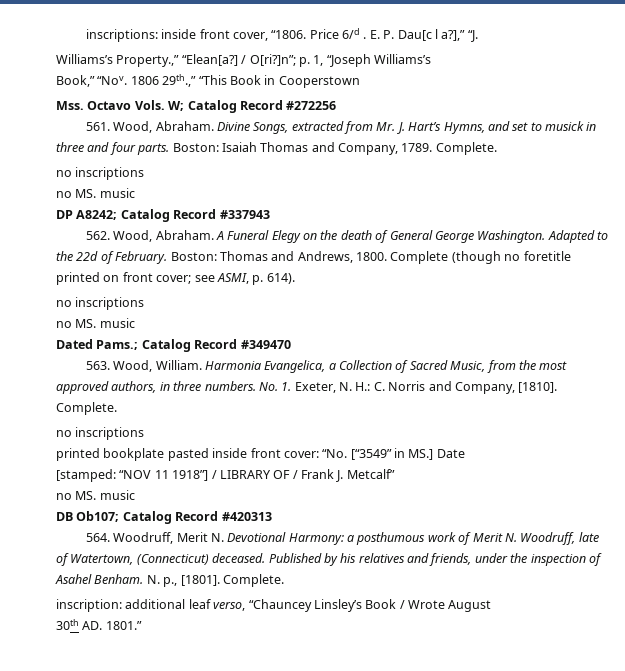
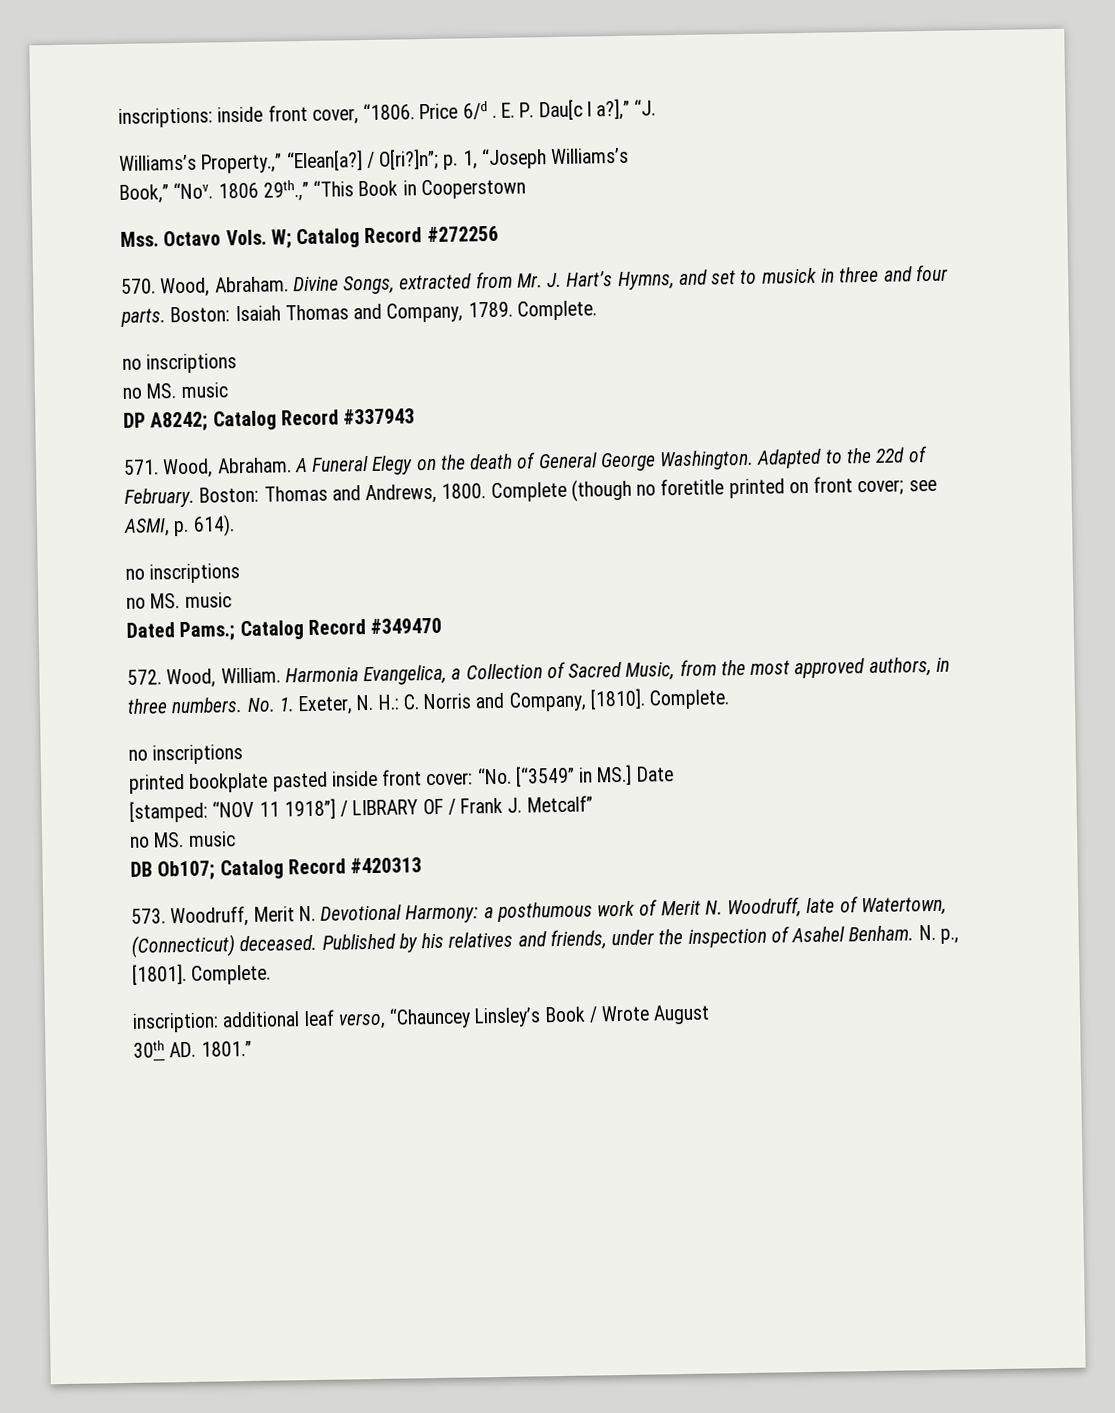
- 561. Wood, Abraham.
+ 570. Wood, Abraham.
- 562. Wood, Abraham.
+ 571. Wood, Abraham.
- 563. Wood, William.
+ 572. Wood, William.
- 564. Woodruff, Merit N. Devotional Harmony: a posthumous work of Merit N. Woodruff, late of Watertown, (Connecticut) deceased.
+ 573. Woodruff, Merit N. Devotional Harmony: a posthumous work of Merit N. Woodruff, late of Watertown, (Connecticut) deceased.

